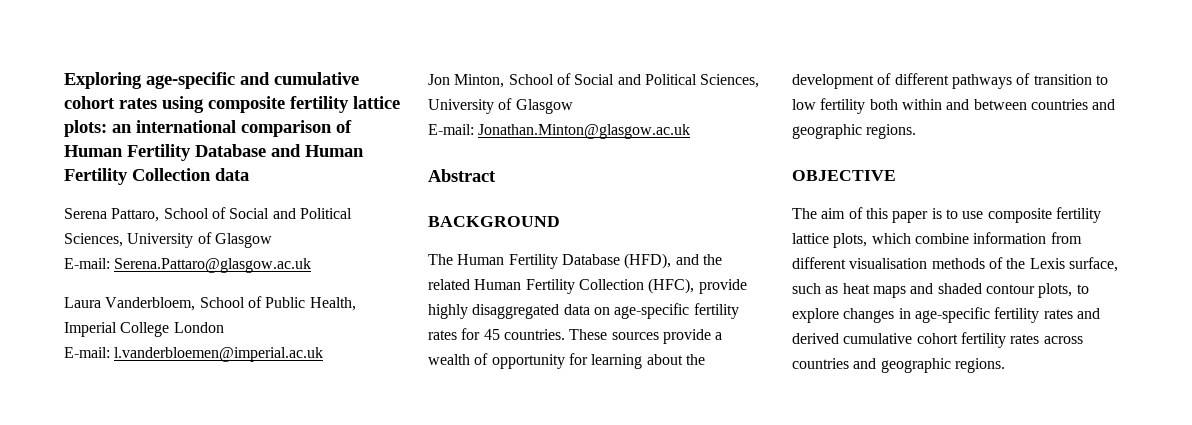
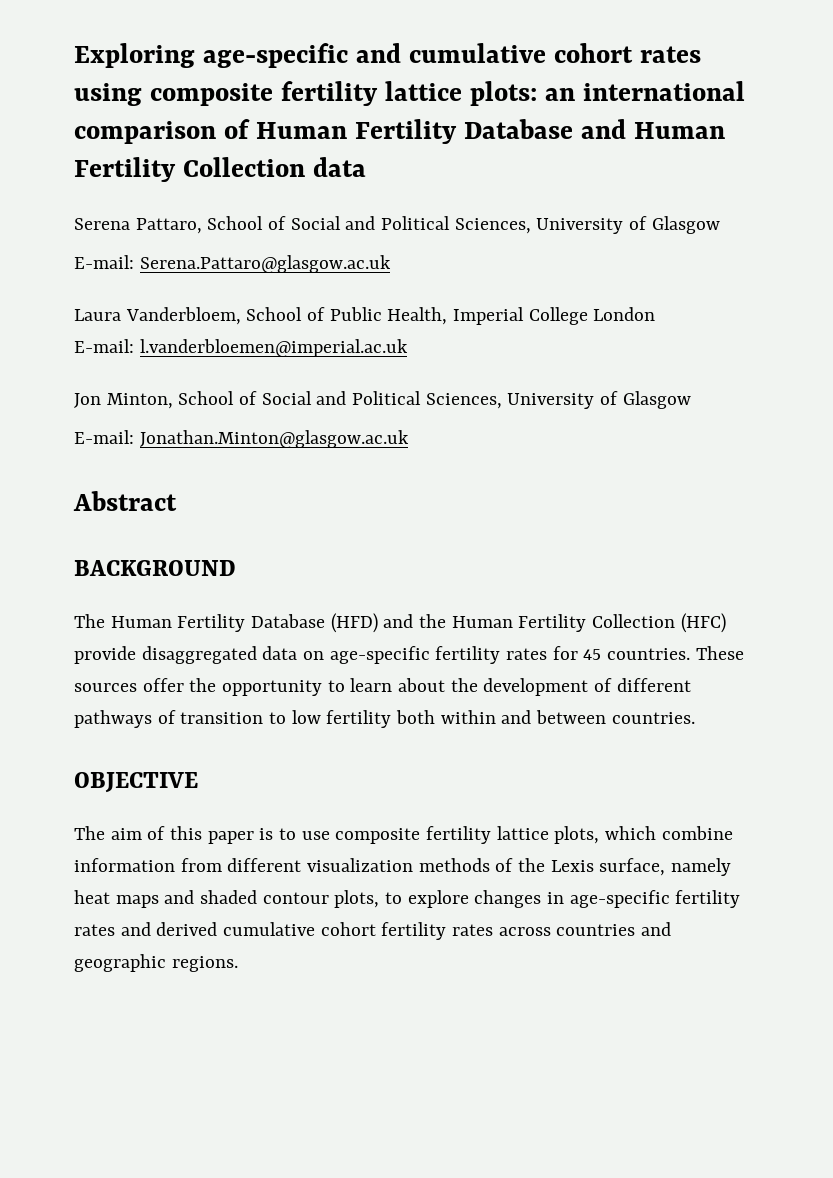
- The Human Fertility Database (HFD), and the related Human Fertility Collection (HFC), provide highly disaggregated data on age-specific fertility rates for 45 countries.
+ The Human Fertility Database (HFD) and the Human Fertility Collection (HFC) provide disaggregated data on age-specific fertility rates for 45 countries.
- These sources provide a wealth of opportunity for learning about the development of different pathways of transition to low fertility both within and between countries and geographic regions.
+ These sources offer the opportunity to learn about the development of different pathways of transition to low fertility both within and between countries.
- The aim of this paper is to use composite fertility lattice plots, which combine information from different visualisation methods of the Lexis surface, such as heat maps and shaded contour plots, to explore changes in age-specific fertility rates and derived cumulative cohort fertility rates across countries and geographic regions.
+ The aim of this paper is to use composite fertility lattice plots, which combine information from different visualization methods of the Lexis surface, namely heat maps and shaded contour plots, to explore changes in age-specific fertility rates and derived cumulative cohort fertility rates across countries and geographic regions.

